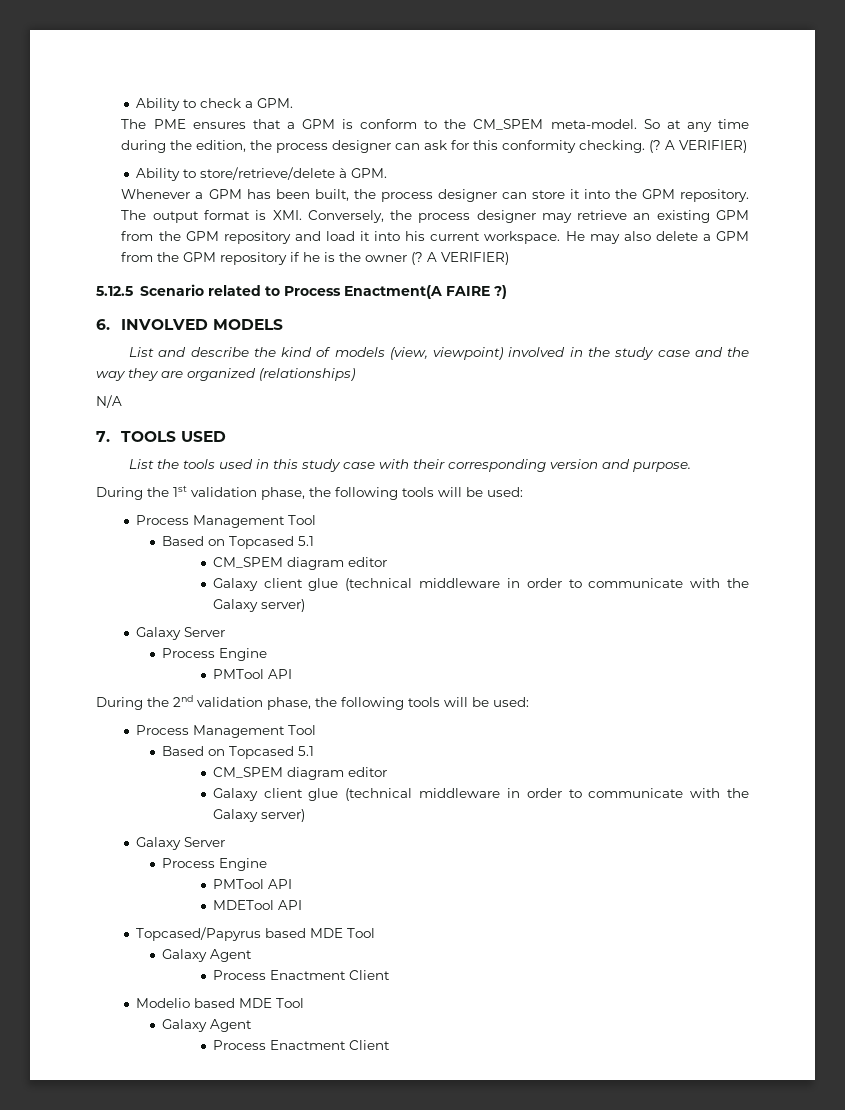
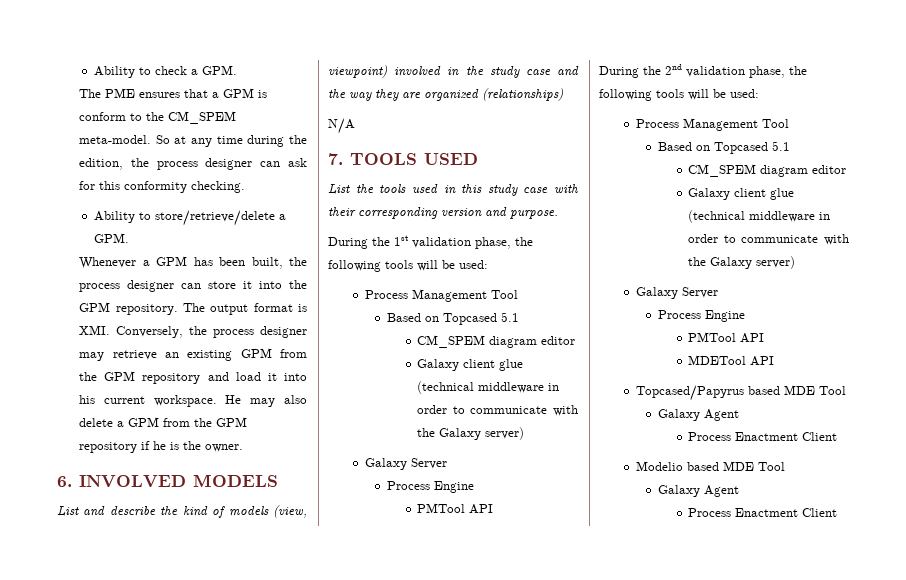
- So at any time during the edition, the process designer can ask for this conformity checking. (? A VERIFIER)
+ So at any time during the edition, the process designer can ask for this conformity checking.
- Ability to store/retrieve/delete à GPM.
+ Ability to store/retrieve/delete a GPM.
- He may also delete a GPM from the GPM repository if he is the owner (? A VERIFIER)
- 5.12.5 Scenario related to Process Enactment(A FAIRE ?)
+ He may also delete a GPM from the GPM repository if he is the owner.

